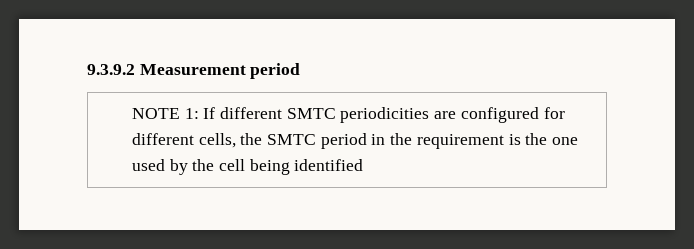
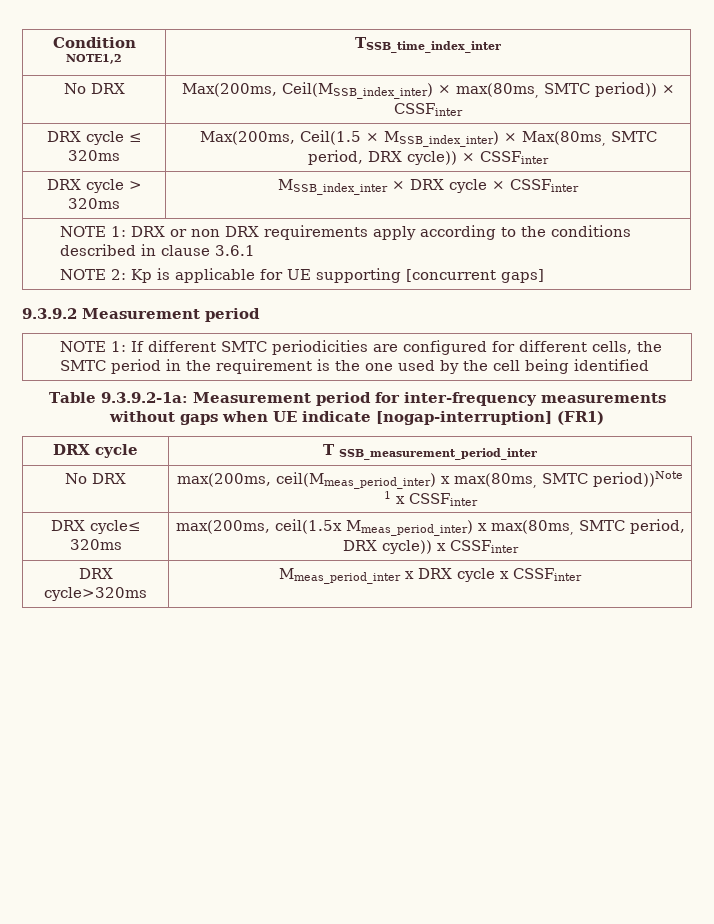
+ Condition NOTE1,2 | TSSB_time_index_inter
+ No DRX | Max(200ms, Ceil(MSSB_index_inter) × max(80ms, SMTC period)) × CSSFinter
+ DRX cycle ≤ 320ms | Max(200ms, Ceil(1.5 × MSSB_index_inter) × Max(80ms, SMTC period, DRX cycle)) × CSSFinter
+ DRX cycle > 320ms | MSSB_index_inter × DRX cycle × CSSFinter
+ NOTE 1: DRX or non DRX requirements apply according to the conditions described in clause 3.6.1
+ NOTE 2: Kp is applicable for UE supporting [concurrent gaps]
+ Table 9.3.9.2-1a: Measurement period for inter-frequency measurements without gaps when UE indicate [nogap-interruption] (FR1)
+ DRX cycle | T SSB_measurement_period_inter
+ No DRX | max(200ms, ceil(Mmeas_period_inter) x max(80ms, SMTC period))Note 1 x CSSFinter
+ DRX cycle≤ 320ms | max(200ms, ceil(1.5x Mmeas_period_inter) x max(80ms, SMTC period, DRX cycle)) x CSSFinter
+ DRX cycle>320ms | Mmeas_period_inter x DRX cycle x CSSFinter

